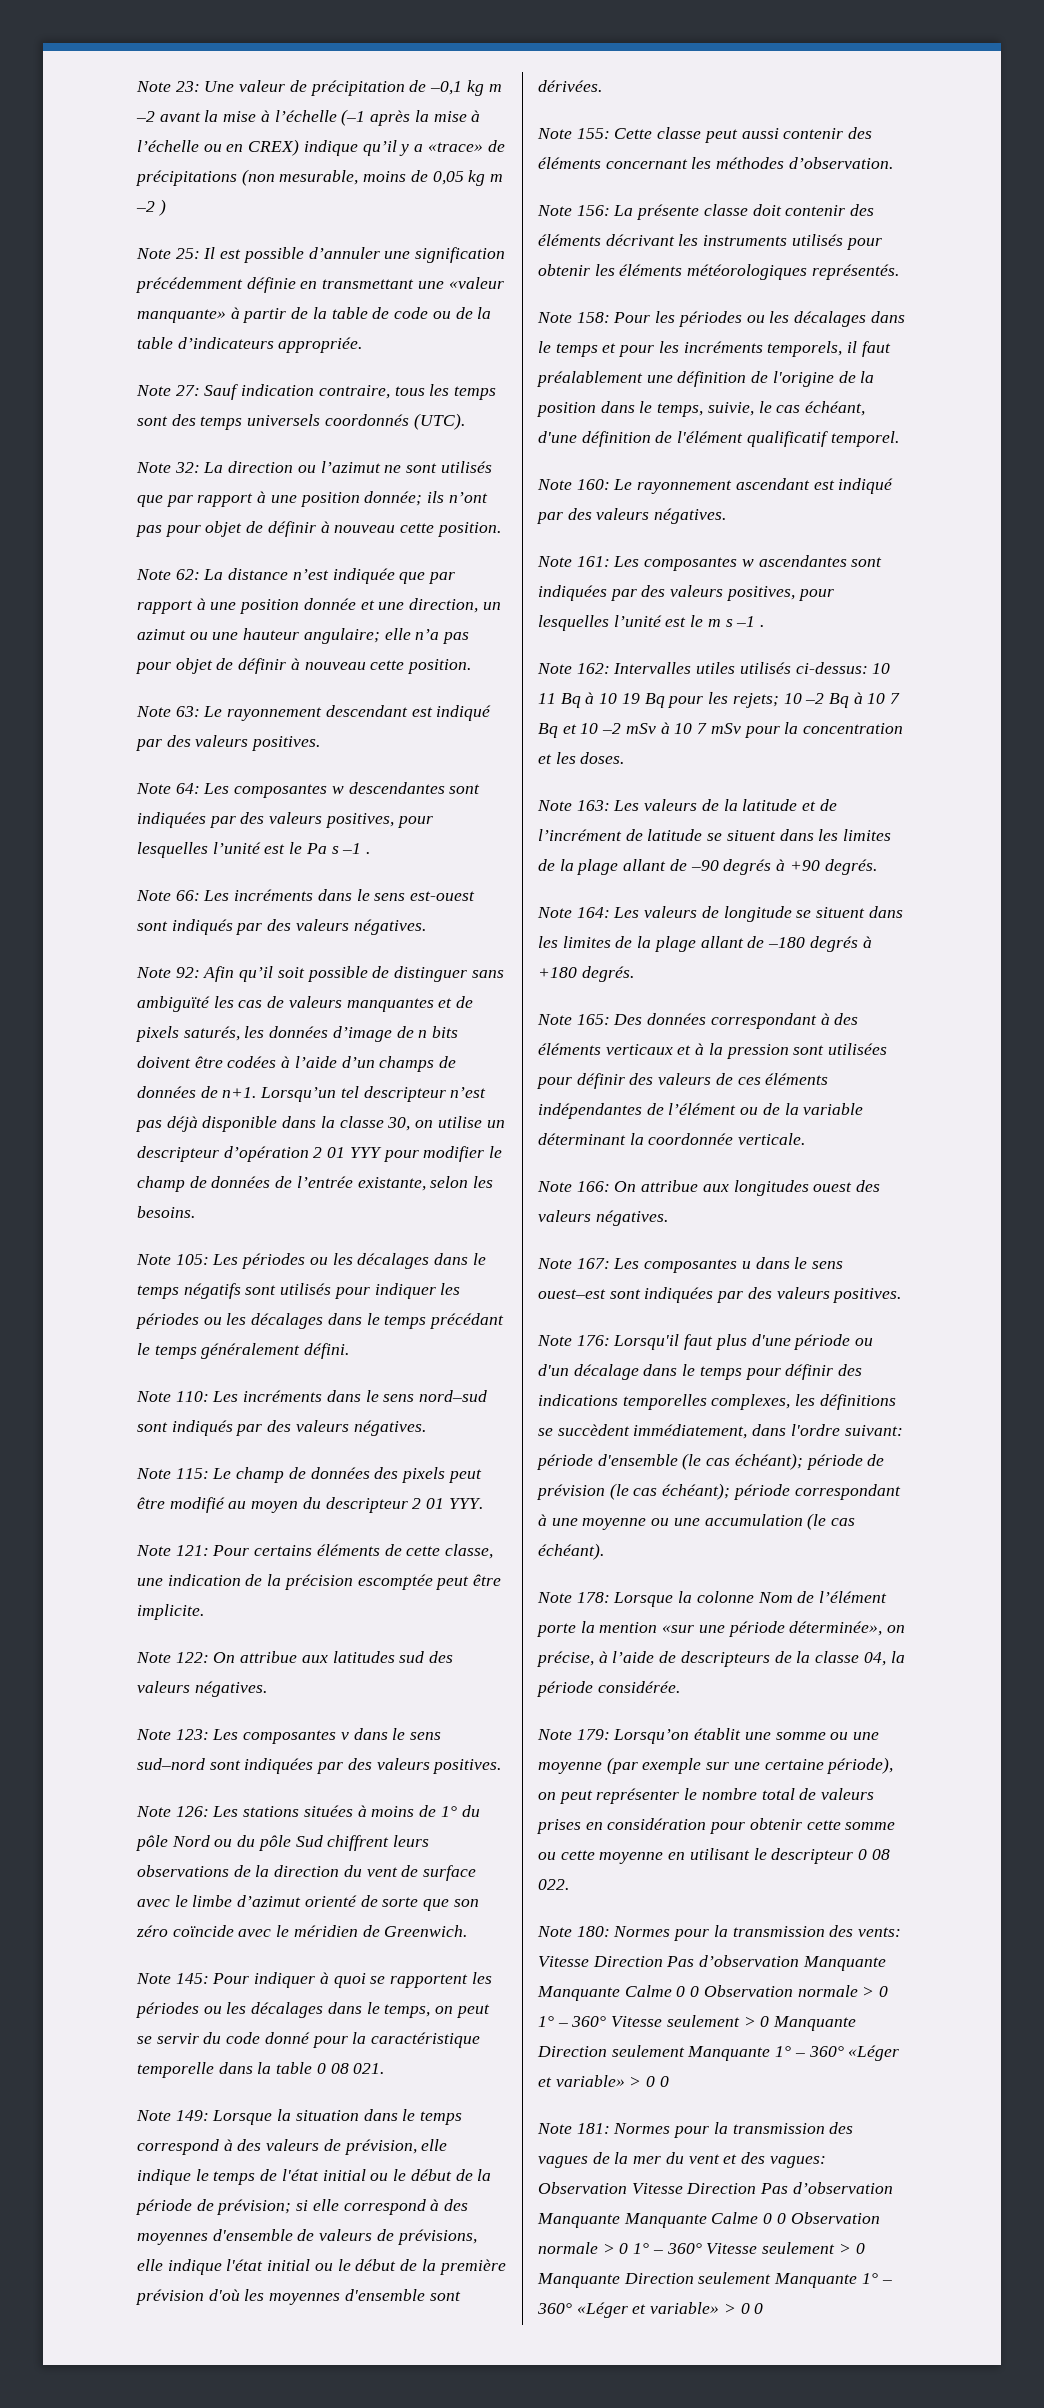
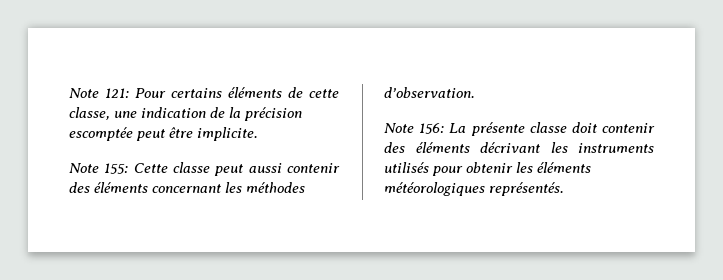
- Note 23: Une valeur de précipitation de –0,1 kg m –2 avant la mise à l’échelle (–1 après la mise à l’échelle ou en CREX) indique qu’il y a «trace» de précipitations (non mesurable, moins de 0,05 kg m –2 )
- Note 25: Il est possible d’annuler une signification précédemment définie en transmettant une «valeur manquante» à partir de la table de code ou de la table d’indicateurs appropriée.
- Note 27: Sauf indication contraire, tous les temps sont des temps universels coordonnés (UTC).
- Note 32: La direction ou l’azimut ne sont utilisés que par rapport à une position donnée; ils n’ont pas pour objet de définir à nouveau cette position.
- Note 62: La distance n’est indiquée que par rapport à une position donnée et une direction, un azimut ou une hauteur angulaire; elle n’a pas pour objet de définir à nouveau cette position.
- Note 63: Le rayonnement descendant est indiqué par des valeurs positives.
- Note 64: Les composantes w descendantes sont indiquées par des valeurs positives, pour lesquelles l’unité est le Pa s –1 .
- Note 66: Les incréments dans le sens est-ouest sont indiqués par des valeurs négatives.
- Note 92: Afin qu’il soit possible de distinguer sans ambiguïté les cas de valeurs manquantes et de pixels saturés, les données d’image de n bits doivent être codées à l’aide d’un champs de données de n+1. Lorsqu’un tel descripteur n’est pas déjà disponible dans la classe 30, on utilise un descripteur d’opération 2 01 YYY pour modifier le champ de données de l’entrée existante, selon les besoins.
- Note 105: Les périodes ou les décalages dans le temps négatifs sont utilisés pour indiquer les périodes ou les décalages dans le temps précédant le temps généralement défini.
- Note 110: Les incréments dans le sens nord–sud sont indiqués par des valeurs négatives.
- Note 115: Le champ de données des pixels peut être modifié au moyen du descripteur 2 01 YYY.
- Note 122: On attribue aux latitudes sud des valeurs négatives.
- Note 123: Les composantes v dans le sens sud–nord sont indiquées par des valeurs positives.
- Note 126: Les stations situées à moins de 1° du pôle Nord ou du pôle Sud chiffrent leurs observations de la direction du vent de surface avec le limbe d’azimut orienté de sorte que son zéro coïncide avec le méridien de Greenwich.
- Note 145: Pour indiquer à quoi se rapportent les périodes ou les décalages dans le temps, on peut se servir du code donné pour la caractéristique temporelle dans la table 0 08 021.
- Note 149: Lorsque la situation dans le temps correspond à des valeurs de prévision, elle indique le temps de l'état initial ou le début de la période de prévision; si elle correspond à des moyennes d'ensemble de valeurs de prévisions, elle indique l'état initial ou le début de la première prévision d'où les moyennes d'ensemble sont dérivées.
- Note 158: Pour les périodes ou les décalages dans le temps et pour les incréments temporels, il faut préalablement une définition de l'origine de la position dans le temps, suivie, le cas échéant, d'une définition de l'élément qualificatif temporel.
- Note 160: Le rayonnement ascendant est indiqué par des valeurs négatives.
- Note 161: Les composantes w ascendantes sont indiquées par des valeurs positives, pour lesquelles l’unité est le m s –1 .
- Note 162: Intervalles utiles utilisés ci-dessus: 10 11 Bq à 10 19 Bq pour les rejets; 10 –2 Bq à 10 7 Bq et 10 –2 mSv à 10 7 mSv pour la concentration et les doses.
- Note 163: Les valeurs de la latitude et de l’incrément de latitude se situent dans les limites de la plage allant de –90 degrés à +90 degrés.
- Note 164: Les valeurs de longitude se situent dans les limites de la plage allant de –180 degrés à +180 degrés.
- Note 165: Des données correspondant à des éléments verticaux et à la pression sont utilisées pour définir des valeurs de ces éléments indépendantes de l’élément ou de la variable déterminant la coordonnée verticale.
- Note 166: On attribue aux longitudes ouest des valeurs négatives.
- Note 167: Les composantes u dans le sens ouest–est sont indiquées par des valeurs positives.
- Note 176: Lorsqu'il faut plus d'une période ou d'un décalage dans le temps pour définir des indications temporelles complexes, les définitions se succèdent immédiatement, dans l'ordre suivant: période d'ensemble (le cas échéant); période de prévision (le cas échéant); période correspondant à une moyenne ou une accumulation (le cas échéant).
- Note 178: Lorsque la colonne Nom de l’élément porte la mention «sur une période déterminée», on précise, à l’aide de descripteurs de la classe 04, la période considérée.
- Note 179: Lorsqu’on établit une somme ou une moyenne (par exemple sur une certaine période), on peut représenter le nombre total de valeurs prises en considération pour obtenir cette somme ou cette moyenne en utilisant le descripteur 0 08 022.
- Note 180: Normes pour la transmission des vents: Vitesse Direction Pas d’observation Manquante Manquante Calme 0 0 Observation normale > 0 1° – 360° Vitesse seulement > 0 Manquante Direction seulement Manquante 1° – 360° «Léger et variable» > 0 0
- Note 181: Normes pour la transmission des vagues de la mer du vent et des vagues: Observation Vitesse Direction Pas d’observation Manquante Manquante Calme 0 0 Observation normale > 0 1° – 360° Vitesse seulement > 0 Manquante Direction seulement Manquante 1° – 360° «Léger et variable» > 0 0

